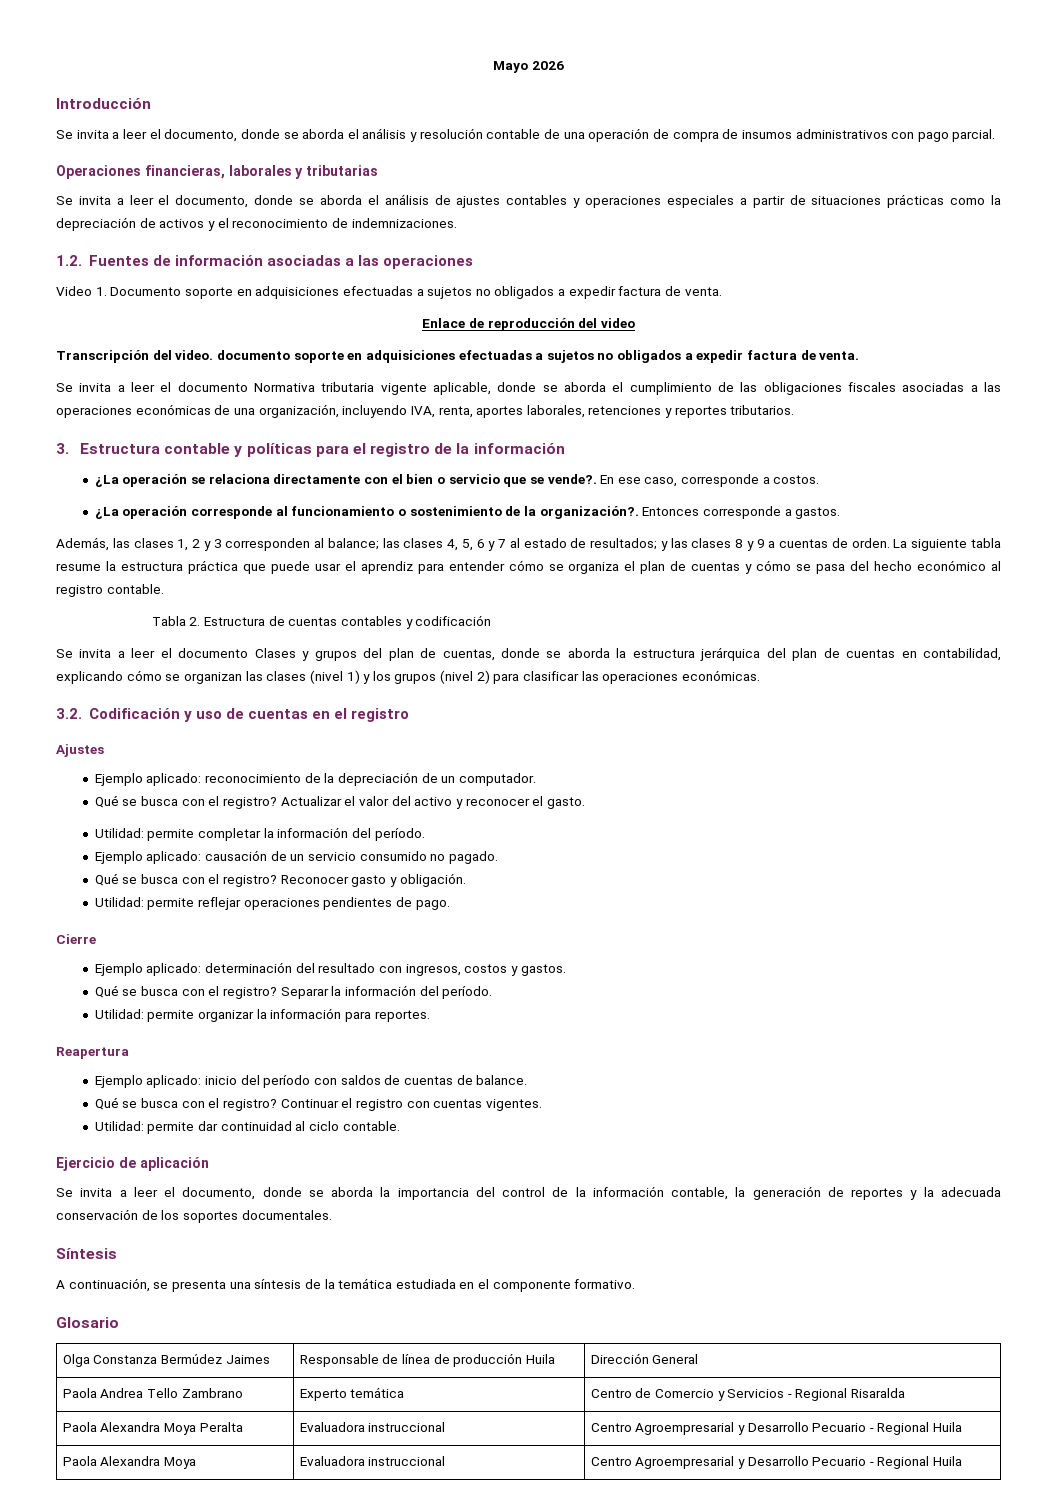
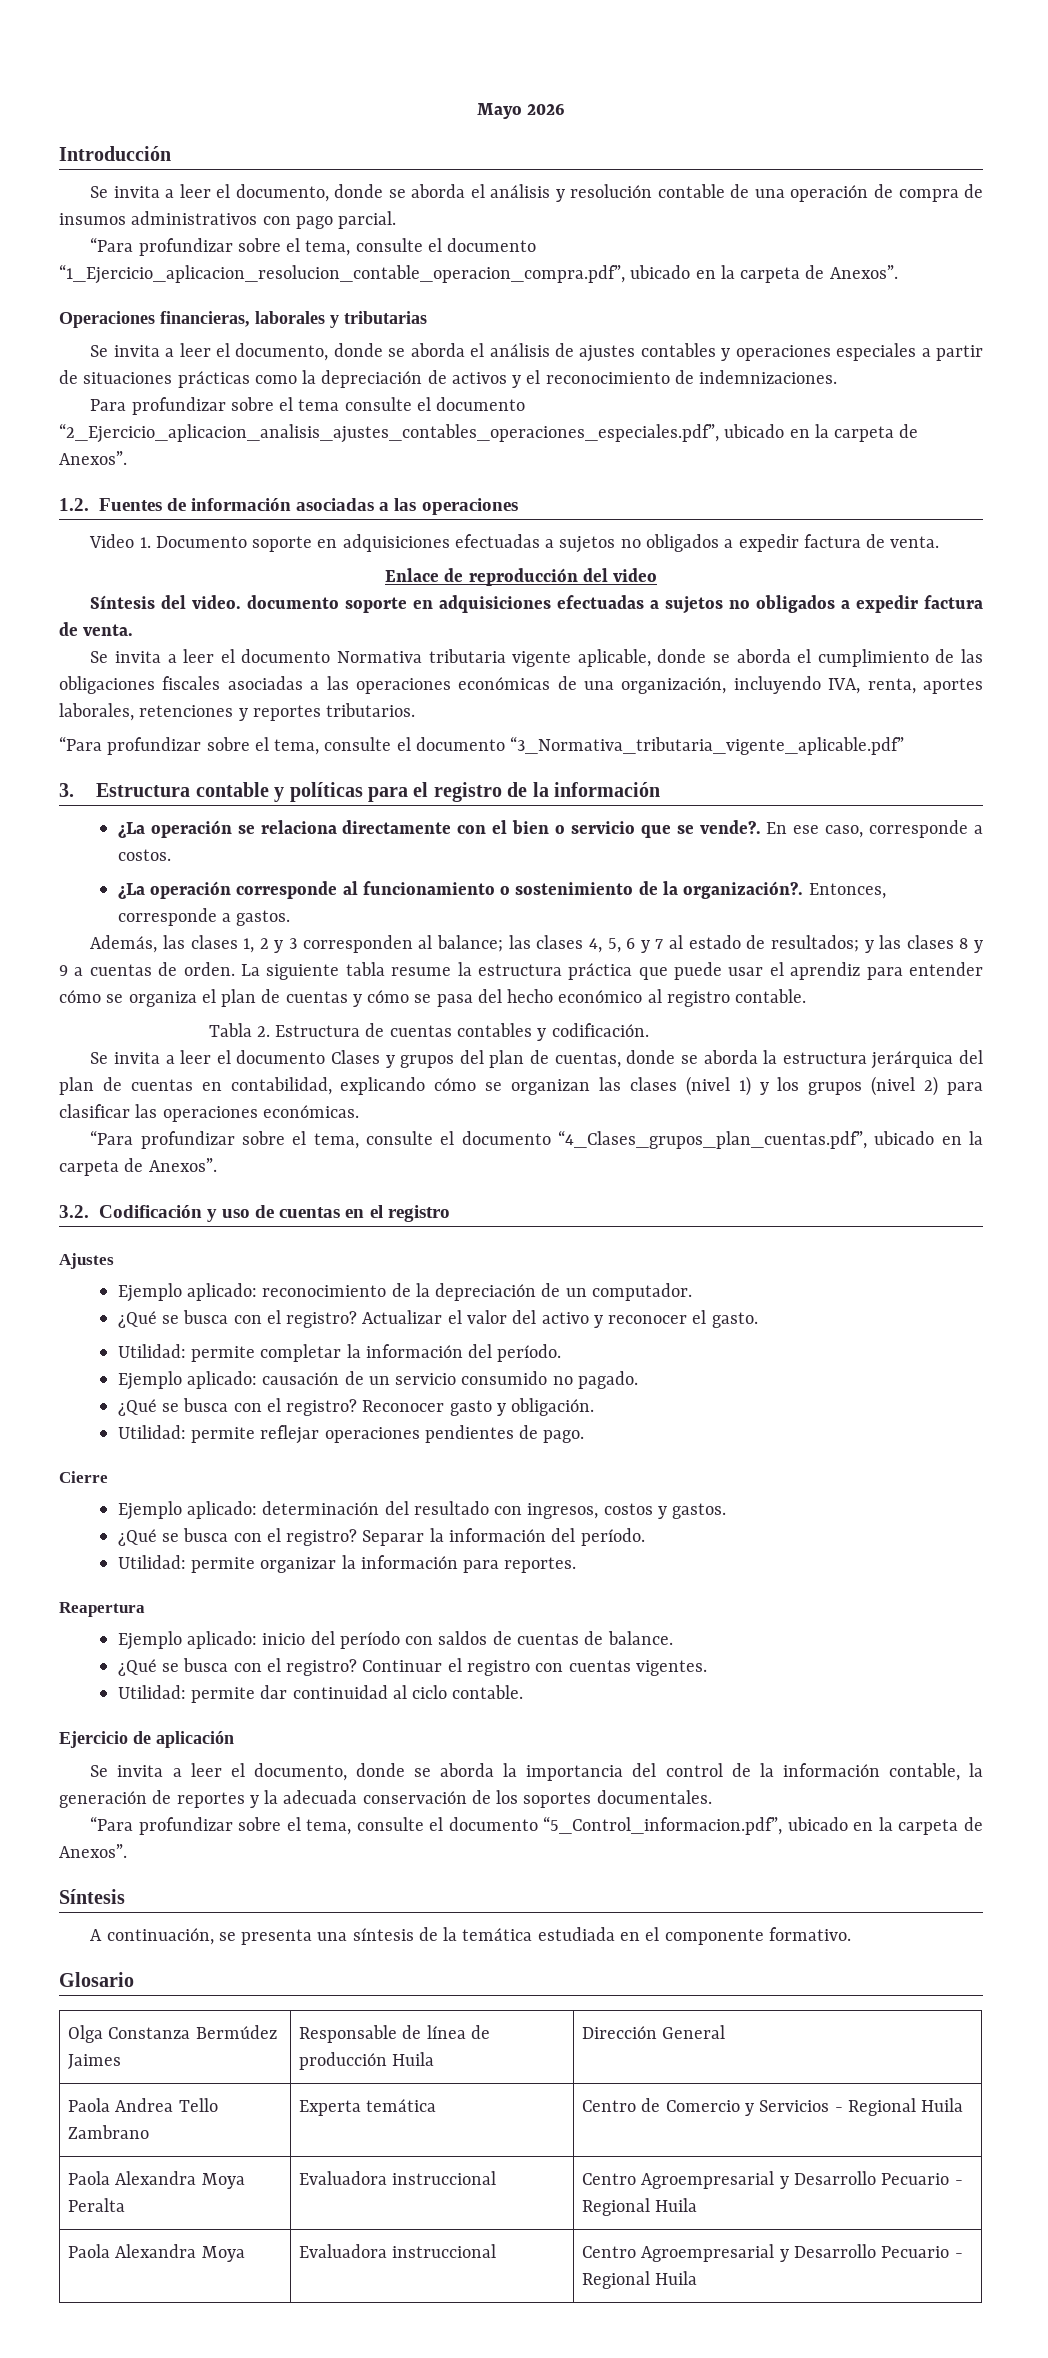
+ “Para profundizar sobre el tema, consulte el documento “1_Ejercicio_aplicacion_resolucion_contable_operacion_compra.pdf”, ubicado en la carpeta de Anexos”.
+ Para profundizar sobre el tema consulte el documento “2_Ejercicio_aplicacion_analisis_ajustes_contables_operaciones_especiales.pdf”, ubicado en la carpeta de Anexos”.
- Transcripción del video. documento soporte en adquisiciones efectuadas a sujetos no obligados a expedir factura de venta.
+ Síntesis del video. documento soporte en adquisiciones efectuadas a sujetos no obligados a expedir factura de venta.
+ “Para profundizar sobre el tema, consulte el documento “3_Normativa_tributaria_vigente_aplicable.pdf”
- Entonces corresponde a gastos.
+ Entonces, corresponde a gastos.
- Tabla 2. Estructura de cuentas contables y codificación
+ Tabla 2. Estructura de cuentas contables y codificación.
+ “Para profundizar sobre el tema, consulte el documento “4_Clases_grupos_plan_cuentas.pdf”, ubicado en la carpeta de Anexos”.
  Ejemplo aplicado: reconocimiento de la depreciación de un computador.
- Qué se busca con el registro?
+ ¿Qué se busca con el registro?
  Ejemplo aplicado: causación de un servicio consumido no pagado.
- Qué se busca con el registro?
+ ¿Qué se busca con el registro?
  Ejemplo aplicado: determinación del resultado con ingresos, costos y gastos.
- Qué se busca con el registro?
+ ¿Qué se busca con el registro?
  Ejemplo aplicado: inicio del período con saldos de cuentas de balance.
- Qué se busca con el registro?
+ ¿Qué se busca con el registro?
+ “Para profundizar sobre el tema, consulte el documento “5_Control_informacion.pdf”, ubicado en la carpeta de Anexos”.
- Paola Andrea Tello Zambrano | Experto temática | Centro de Comercio y Servicios - Regional Risaralda
+ Paola Andrea Tello Zambrano | Experta temática | Centro de Comercio y Servicios - Regional Huila

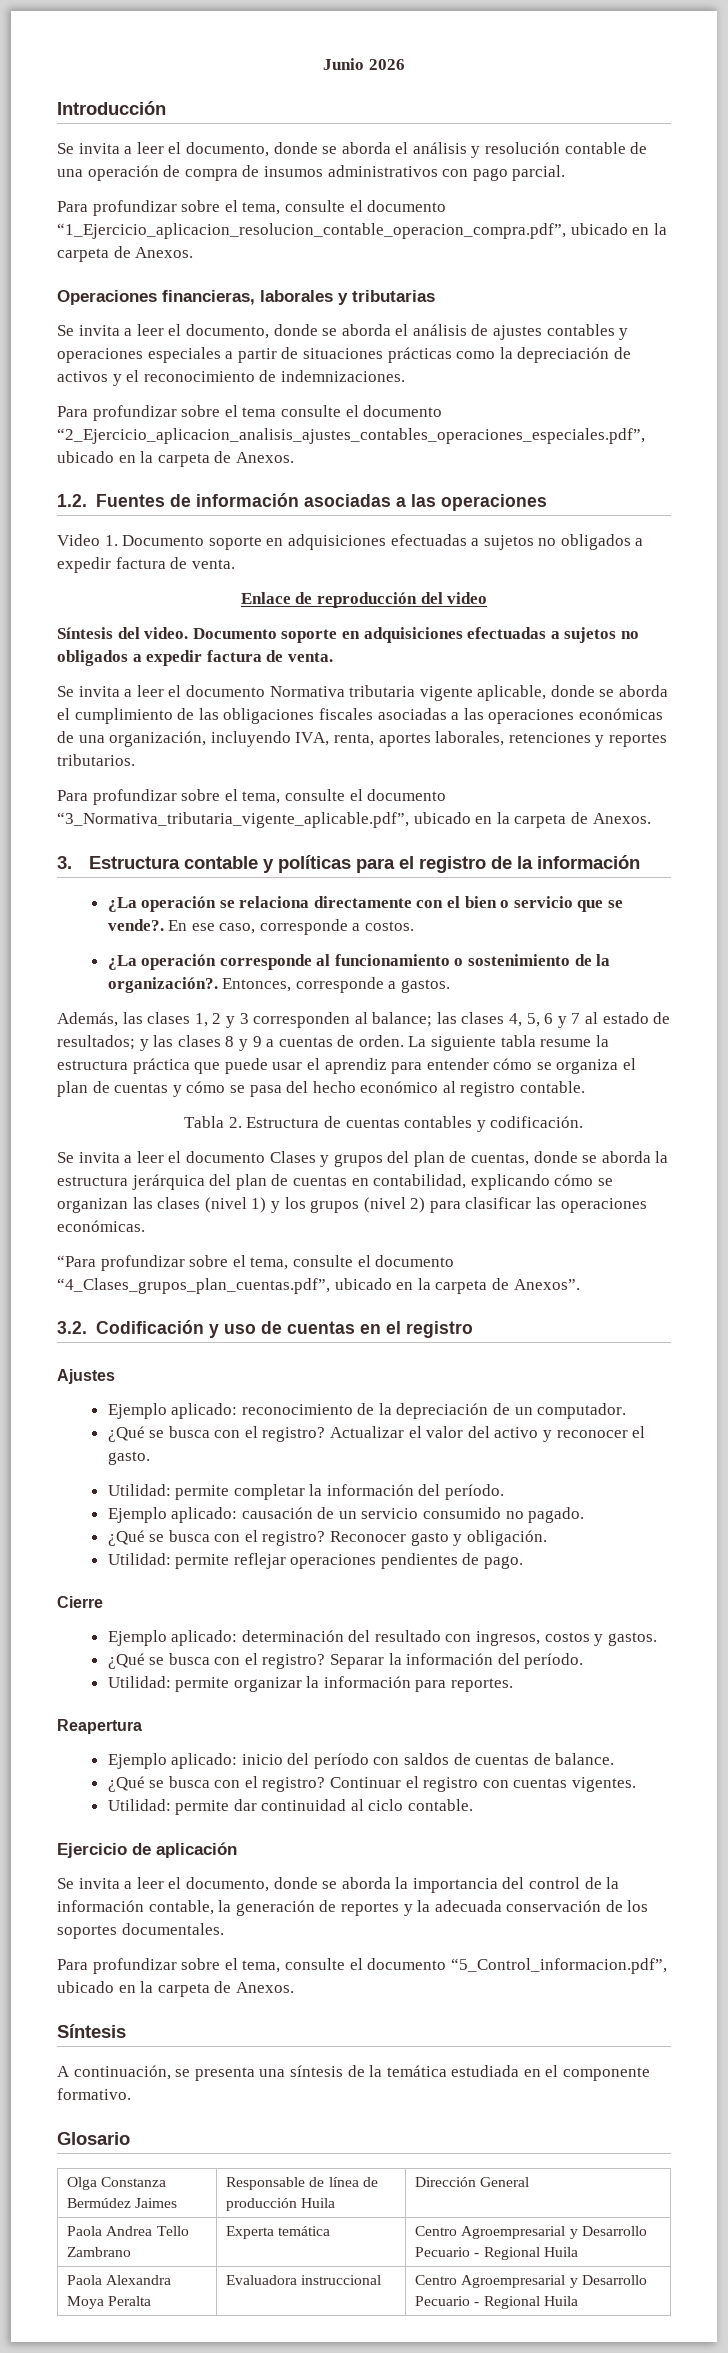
- Mayo 2026
+ Junio 2026
- “Para profundizar sobre el tema, consulte el documento “1_Ejercicio_aplicacion_resolucion_contable_operacion_compra.pdf”, ubicado en la carpeta de Anexos”.
+ Para profundizar sobre el tema, consulte el documento “1_Ejercicio_aplicacion_resolucion_contable_operacion_compra.pdf”, ubicado en la carpeta de Anexos.
- Para profundizar sobre el tema consulte el documento “2_Ejercicio_aplicacion_analisis_ajustes_contables_operaciones_especiales.pdf”, ubicado en la carpeta de Anexos”.
+ Para profundizar sobre el tema consulte el documento “2_Ejercicio_aplicacion_analisis_ajustes_contables_operaciones_especiales.pdf”, ubicado en la carpeta de Anexos.
- Síntesis del video. documento soporte en adquisiciones efectuadas a sujetos no obligados a expedir factura de venta.
+ Síntesis del video. Documento soporte en adquisiciones efectuadas a sujetos no obligados a expedir factura de venta.
- “Para profundizar sobre el tema, consulte el documento “3_Normativa_tributaria_vigente_aplicable.pdf”
+ Para profundizar sobre el tema, consulte el documento “3_Normativa_tributaria_vigente_aplicable.pdf”, ubicado en la carpeta de Anexos.
- “Para profundizar sobre el tema, consulte el documento “5_Control_informacion.pdf”, ubicado en la carpeta de Anexos”.
+ Para profundizar sobre el tema, consulte el documento “5_Control_informacion.pdf”, ubicado en la carpeta de Anexos.
- Paola Andrea Tello Zambrano | Experta temática | Centro de Comercio y Servicios - Regional Huila
+ Paola Andrea Tello Zambrano | Experta temática | Centro Agroempresarial y Desarrollo Pecuario - Regional Huila
- Paola Alexandra Moya | Evaluadora instruccional | Centro Agroempresarial y Desarrollo Pecuario - Regional Huila

